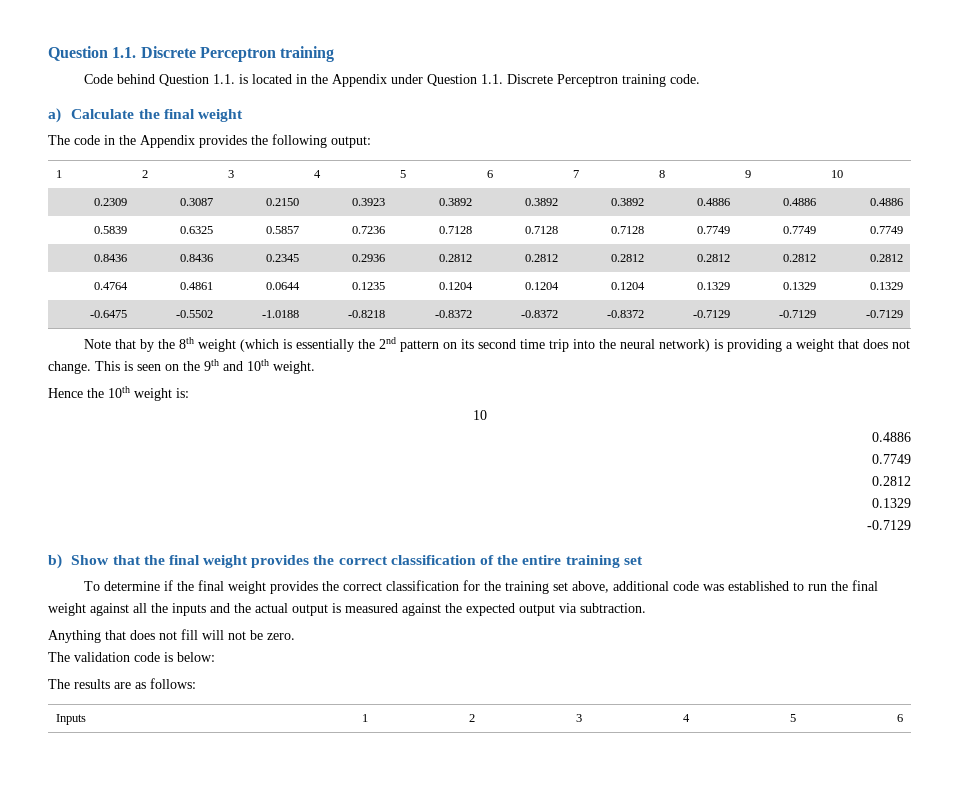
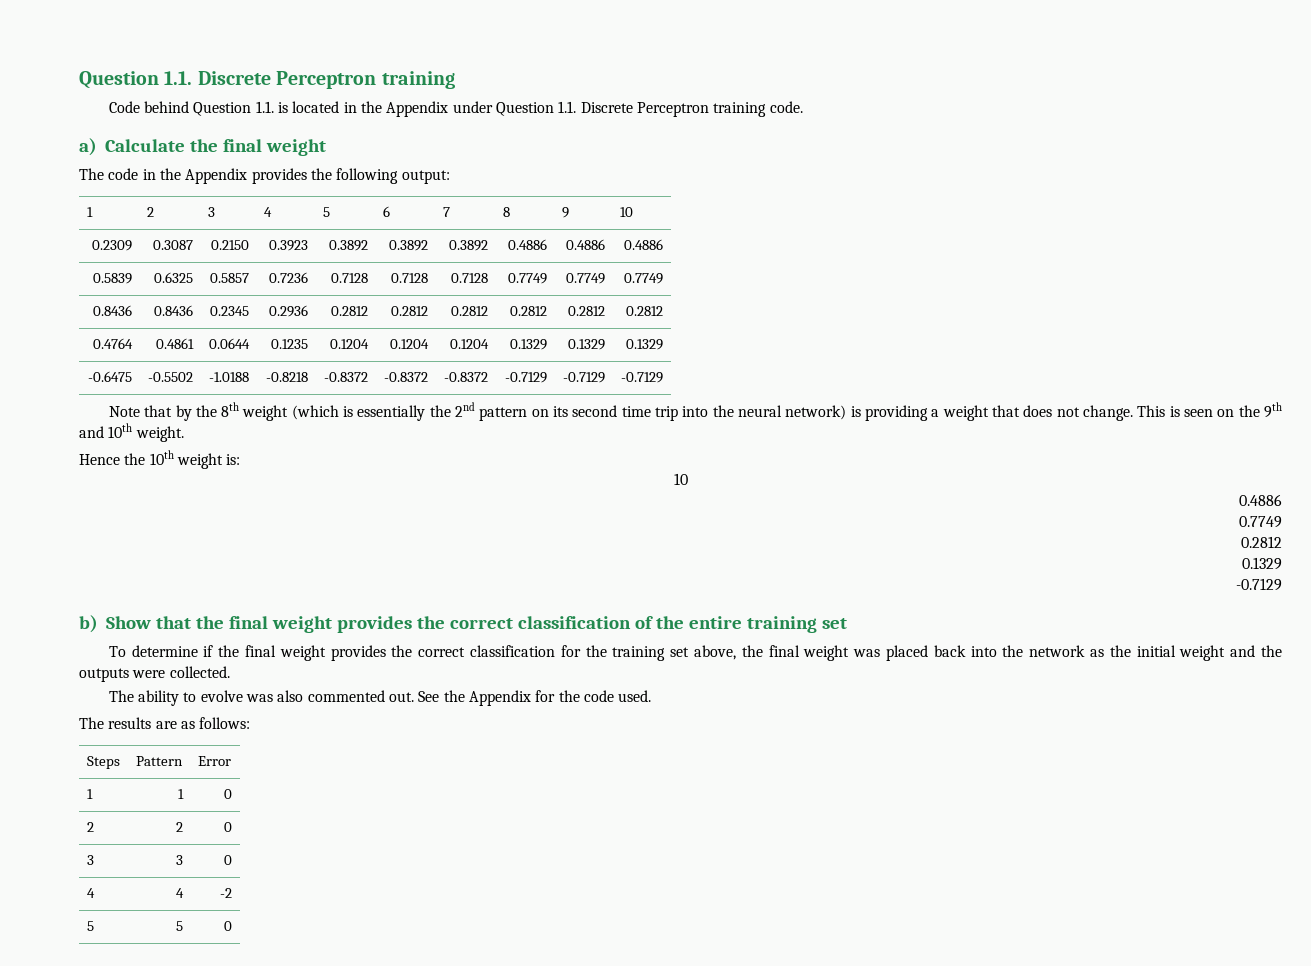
- To determine if the final weight provides the correct classification for the training set above, additional code was established to run the final weight against all the inputs and the actual output is measured against the expected output via subtraction.
- Anything that does not fill will not be zero.
- The validation code is below:
+ To determine if the final weight provides the correct classification for the training set above, the final weight was placed back into the network as the initial weight and the outputs were collected.
+ The ability to evolve was also commented out. See the Appendix for the code used.
- Inputs | 1 | 2 | 3 | 4 | 5 | 6
+ Steps | Pattern | Error
+ 1 | 1 | 0
+ 2 | 2 | 0
+ 3 | 3 | 0
+ 4 | 4 | -2
+ 5 | 5 | 0

